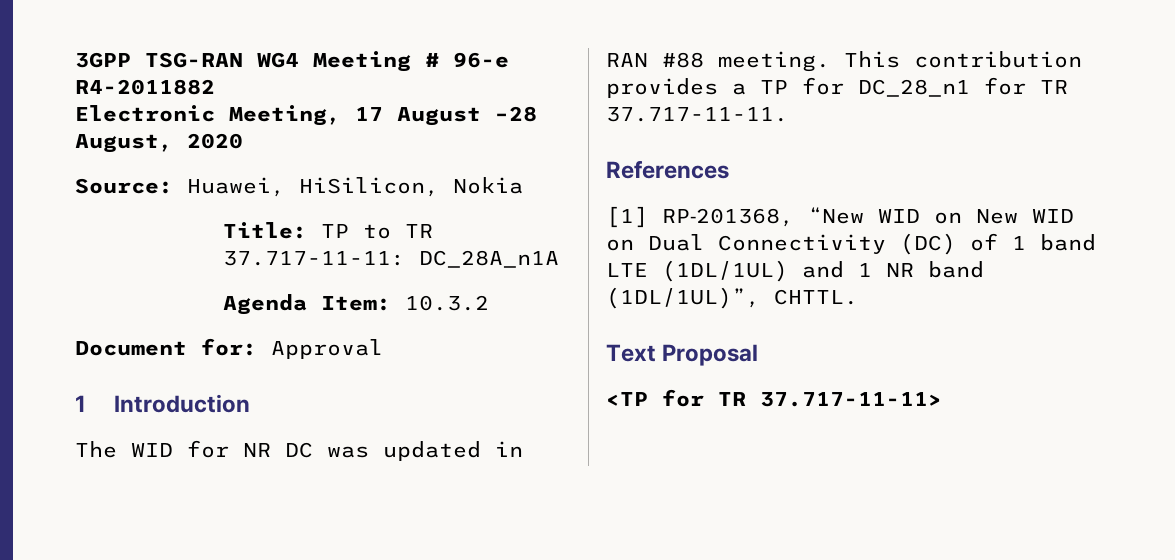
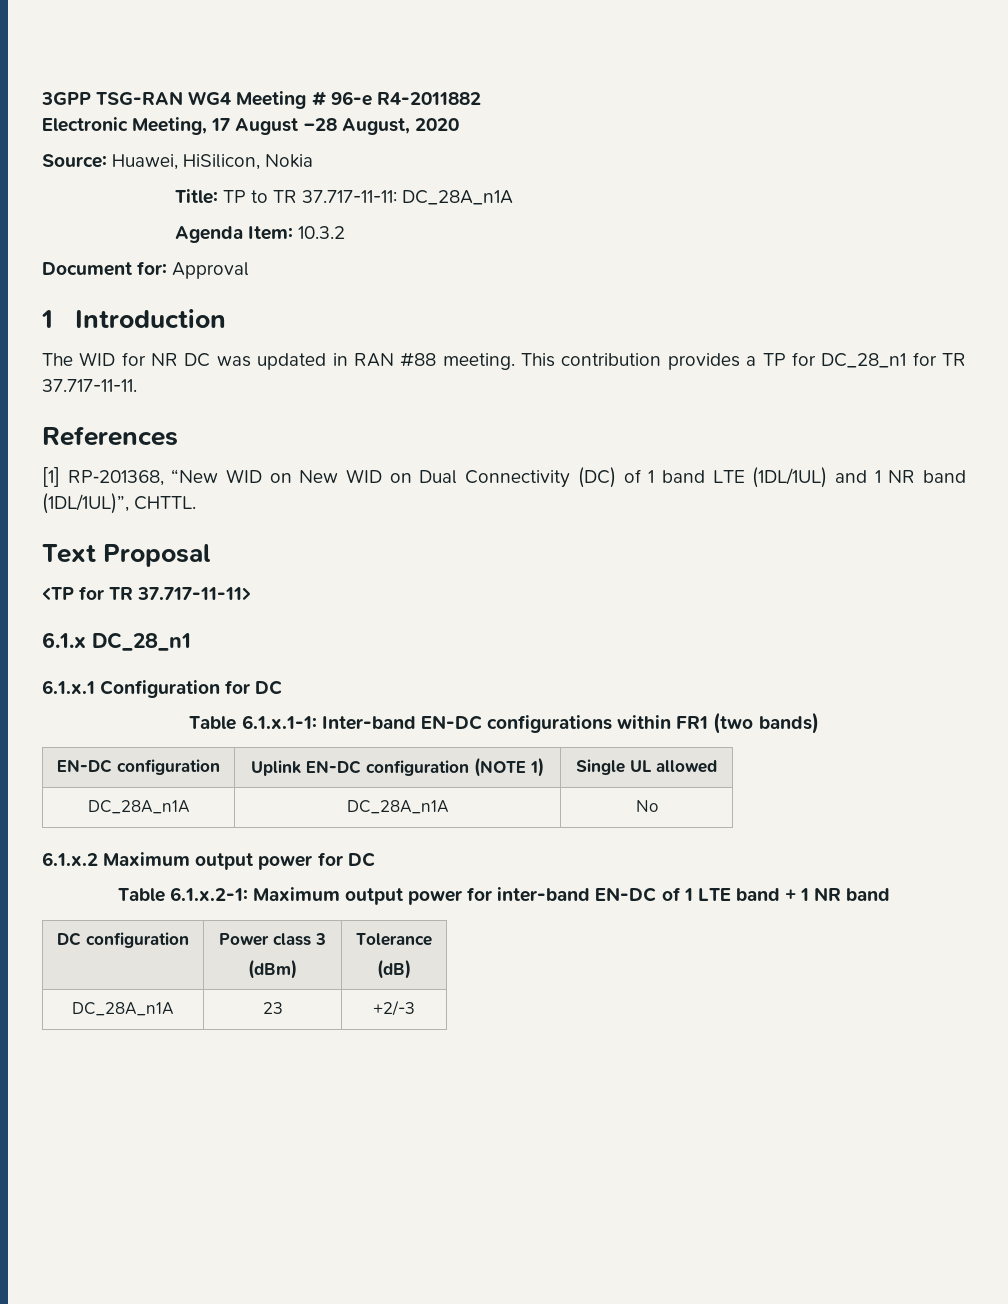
+ 6.1.x DC_28_n1
+ 6.1.x.1 Configuration for DC
+ Table 6.1.x.1-1: Inter-band EN-DC configurations within FR1 (two bands)
+ EN-DC configuration | Uplink EN-DC configuration (NOTE 1) | Single UL allowed
+ DC_28A_n1A | DC_28A_n1A | No
+ 6.1.x.2 Maximum output power for DC
+ Table 6.1.x.2-1: Maximum output power for inter-band EN-DC of 1 LTE band + 1 NR band
+ DC configuration | Power class 3
+ (dBm) | Tolerance
+ (dB)
+ DC_28A_n1A | 23 | +2/-3

